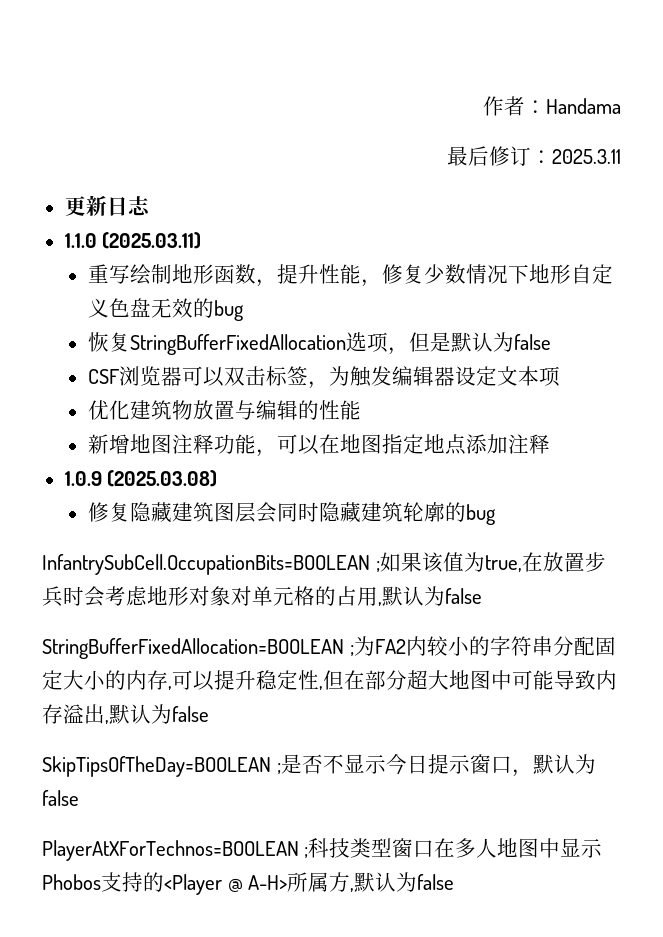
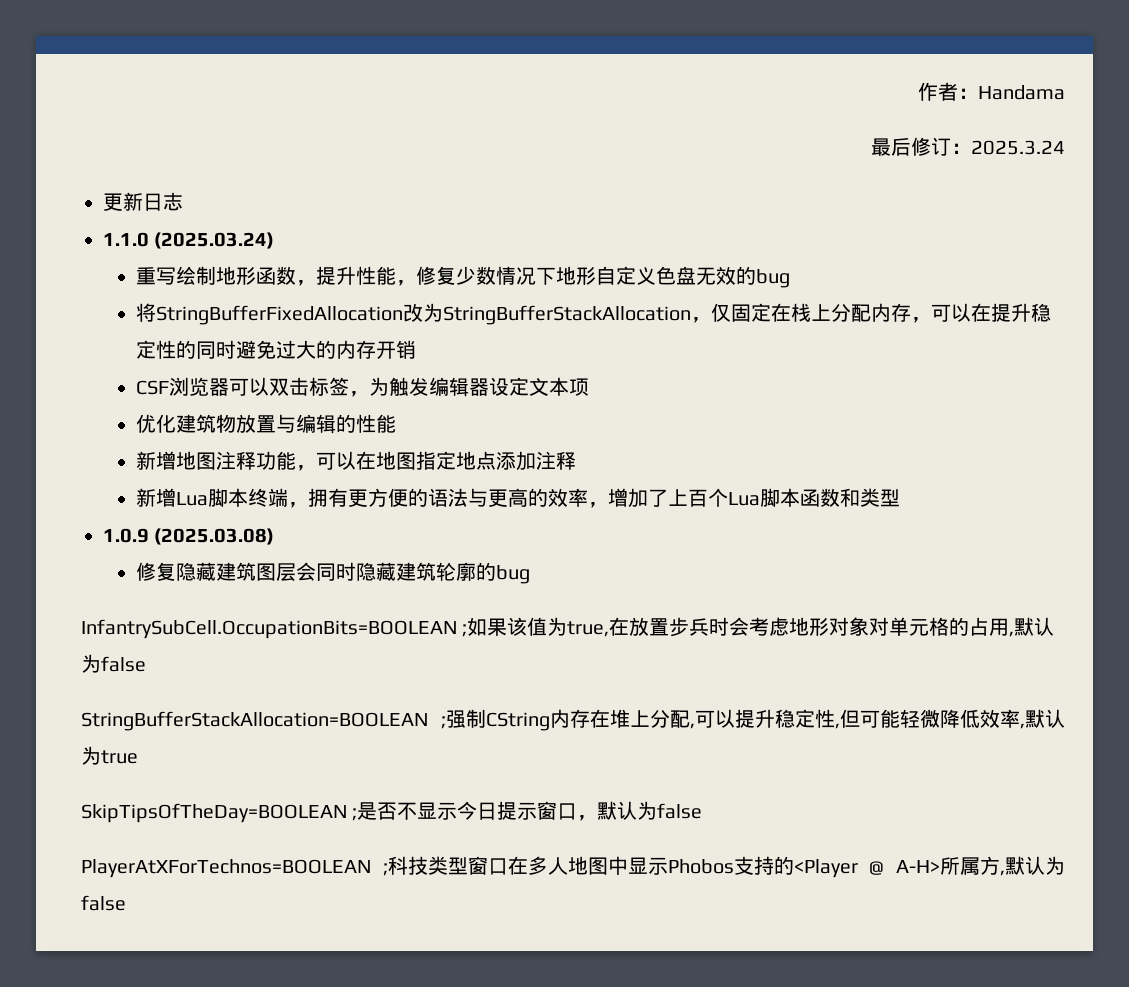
- 最后修订：2025.3.11
+ 最后修订：2025.3.24
- 1.1.0 (2025.03.11)
+ 1.1.0 (2025.03.24)
- 恢复StringBufferFixedAllocation选项，但是默认为false
+ 将StringBufferFixedAllocation改为StringBufferStackAllocation，仅固定在栈上分配内存，可以在提升稳定性的同时避免过大的内存开销
+ 新增Lua脚本终端，拥有更方便的语法与更高的效率，增加了上百个Lua脚本函数和类型
- StringBufferFixedAllocation=BOOLEAN ;为FA2内较小的字符串分配固定大小的内存,可以提升稳定性,但在部分超大地图中可能导致内存溢出,默认为false
+ StringBufferStackAllocation=BOOLEAN ;强制CString内存在堆上分配,可以提升稳定性,但可能轻微降低效率,默认为true

